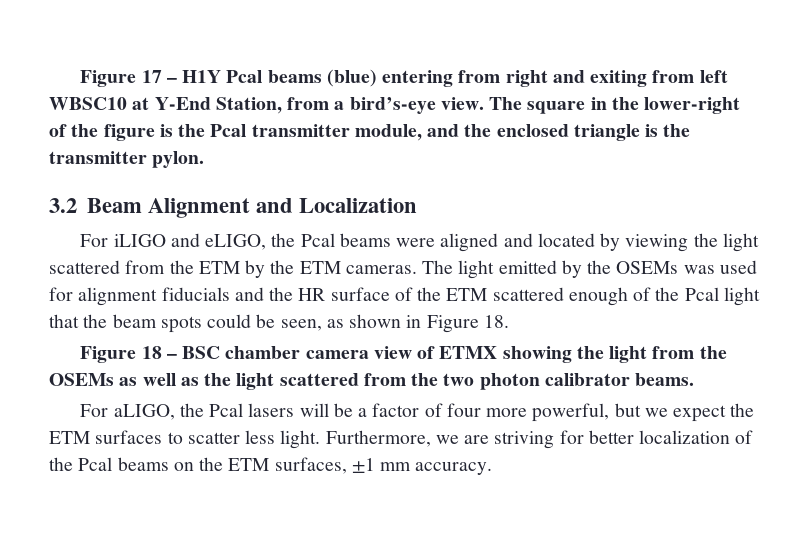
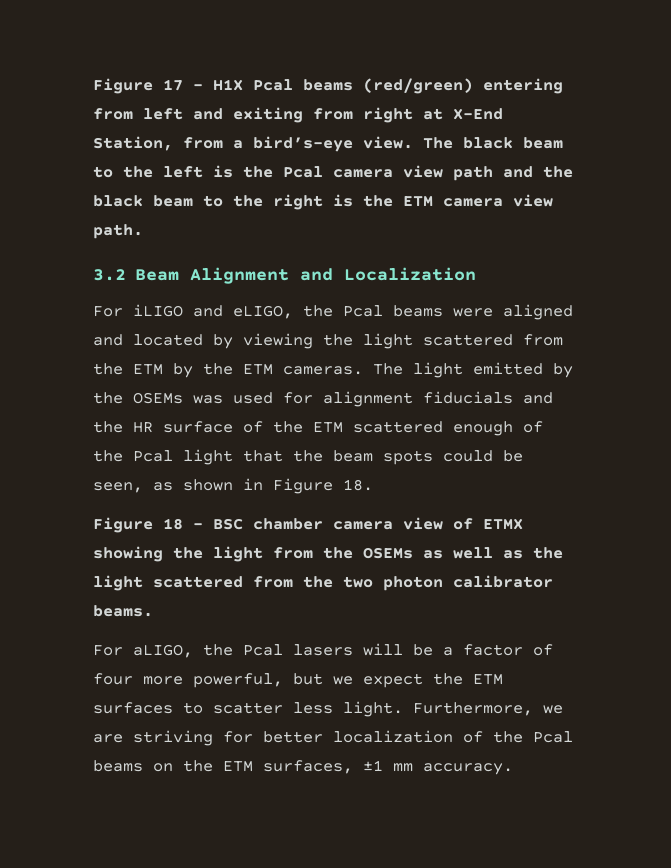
- Figure 17 – H1Y Pcal beams (blue) entering from right and exiting from left WBSC10 at Y-End Station, from a bird’s-eye view.
+ Figure 17 – H1X Pcal beams (red/green) entering from left and exiting from right at X-End Station, from a bird’s-eye view.
- The square in the lower-right of the figure is the Pcal transmitter module, and the enclosed triangle is the transmitter pylon.
+ The black beam to the left is the Pcal camera view path and the black beam to the right is the ETM camera view path.

